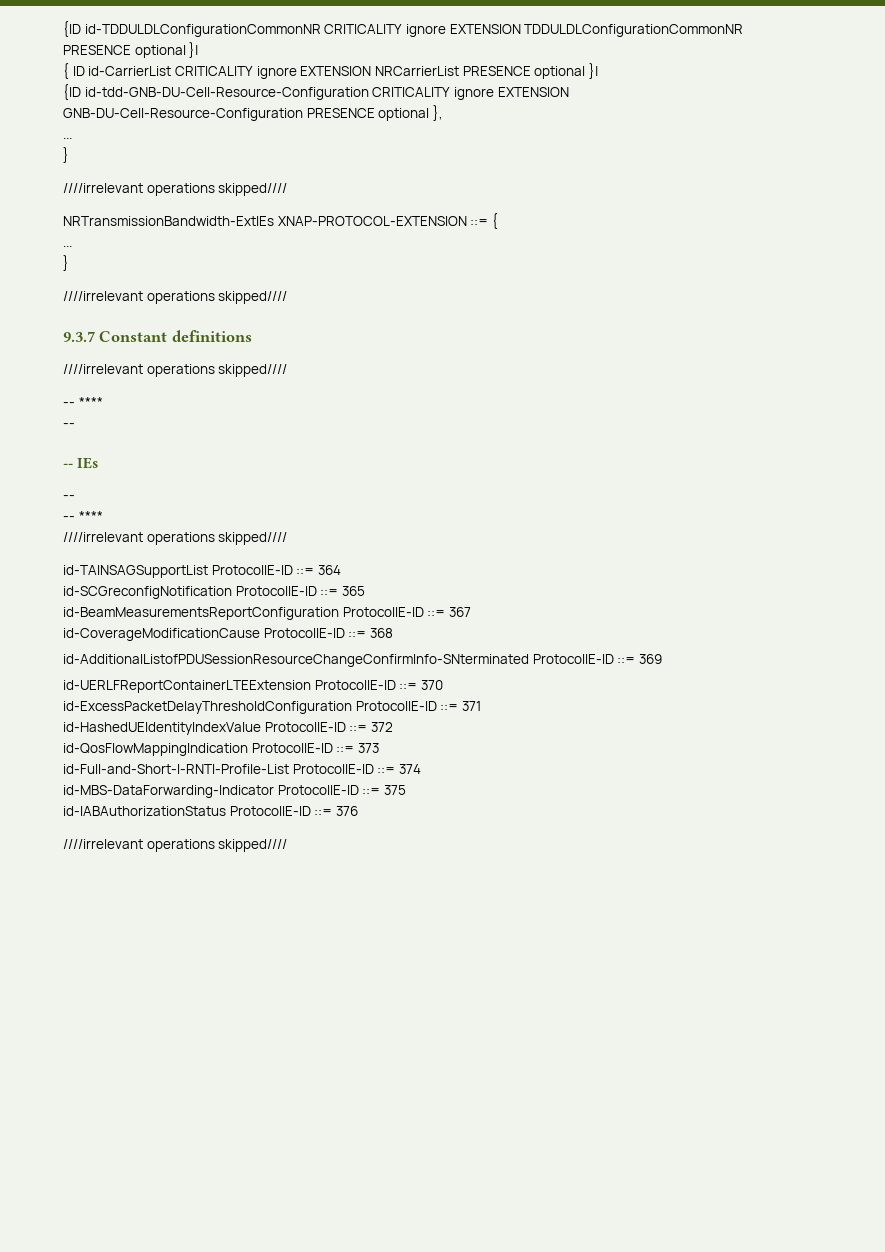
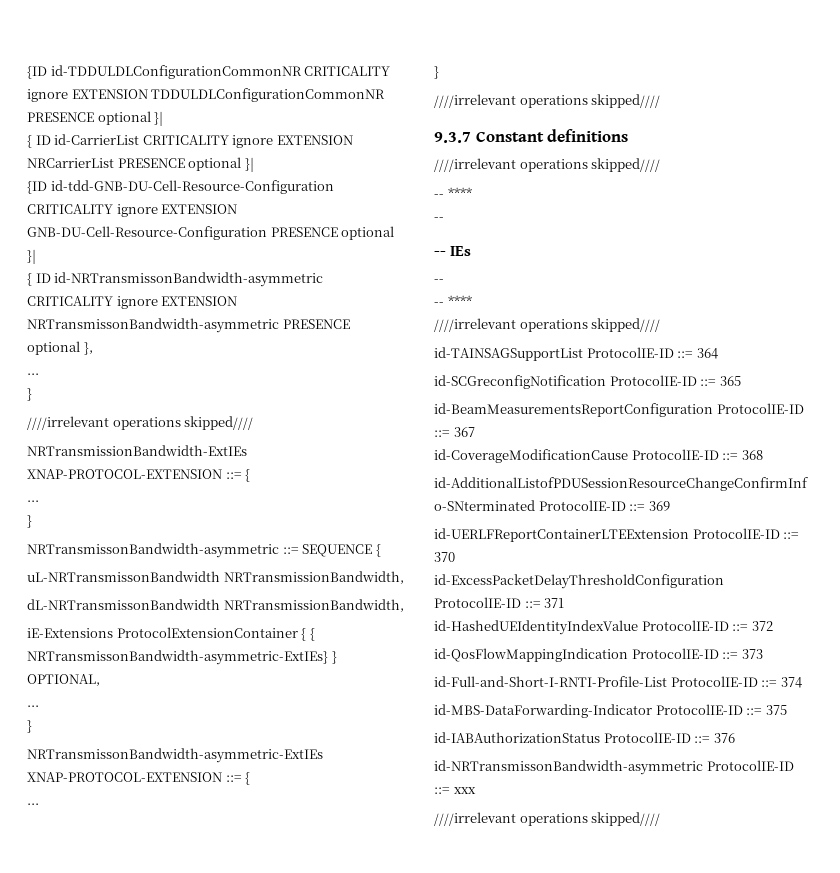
- {ID id-tdd-GNB-DU-Cell-Resource-Configuration CRITICALITY ignore EXTENSION GNB-DU-Cell-Resource-Configuration PRESENCE optional },
+ {ID id-tdd-GNB-DU-Cell-Resource-Configuration CRITICALITY ignore EXTENSION GNB-DU-Cell-Resource-Configuration PRESENCE optional }|
+ { ID id-NRTransmissonBandwidth-asymmetric CRITICALITY ignore EXTENSION NRTransmissonBandwidth-asymmetric PRESENCE optional },
+ NRTransmissonBandwidth-asymmetric ::= SEQUENCE {
+ uL-NRTransmissonBandwidth NRTransmissionBandwidth,
+ dL-NRTransmissonBandwidth NRTransmissionBandwidth,
+ iE-Extensions ProtocolExtensionContainer { { NRTransmissonBandwidth-asymmetric-ExtIEs} } OPTIONAL,
+ ...
+ }
+ NRTransmissonBandwidth-asymmetric-ExtIEs XNAP-PROTOCOL-EXTENSION ::= {
+ ...
+ }
+ id-NRTransmissonBandwidth-asymmetric ProtocolIE-ID ::= xxx

